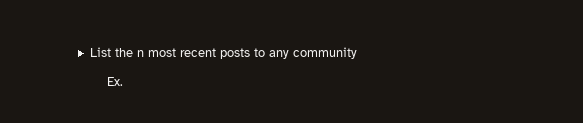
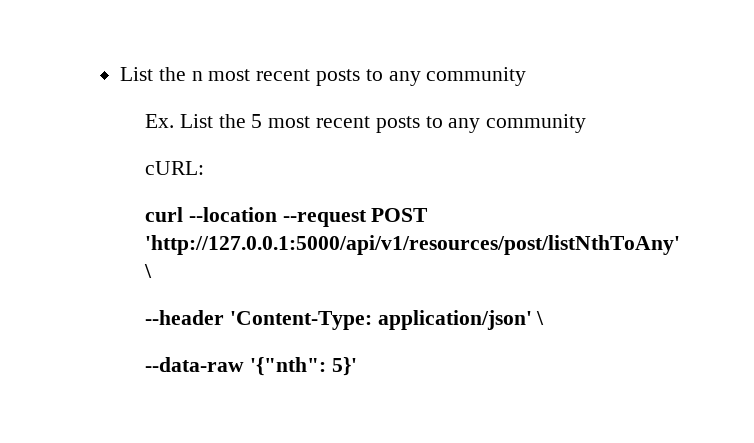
- Ex.
+ Ex. List the 5 most recent posts to any community
+ cURL:
+ curl --location --request POST 'http://127.0.0.1:5000/api/v1/resources/post/listNthToAny' \
+ --header 'Content-Type: application/json' \
+ --data-raw '{"nth": 5}'

